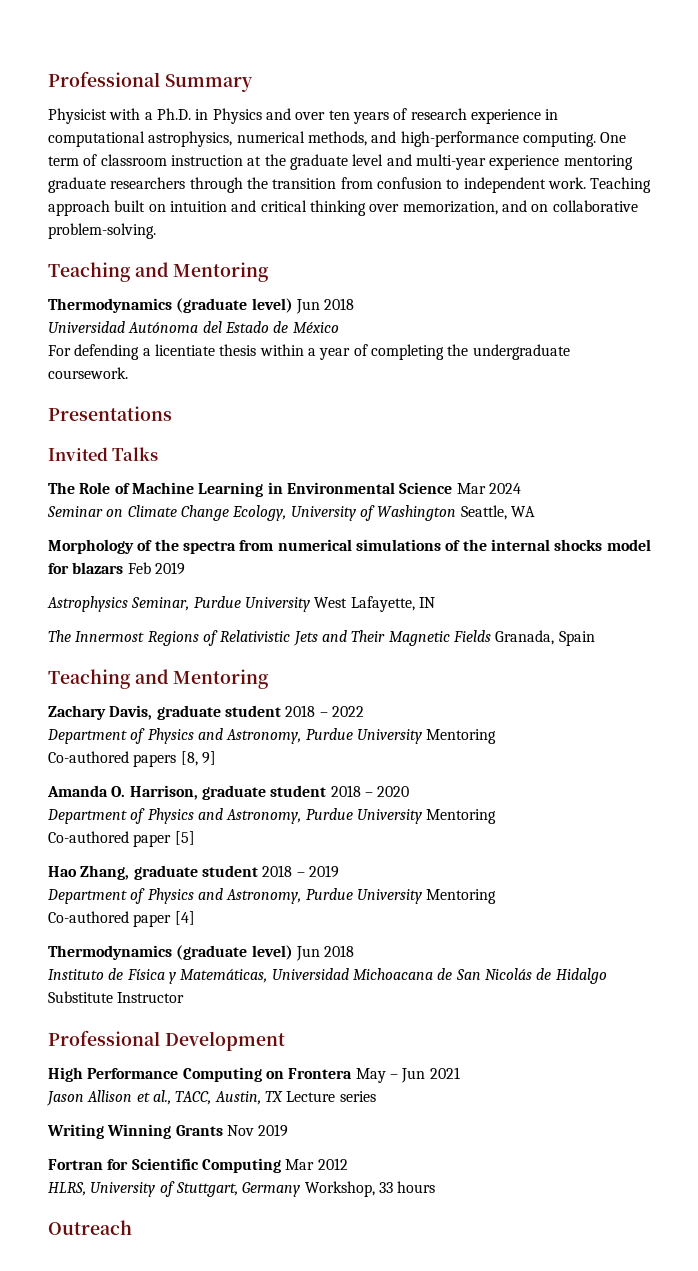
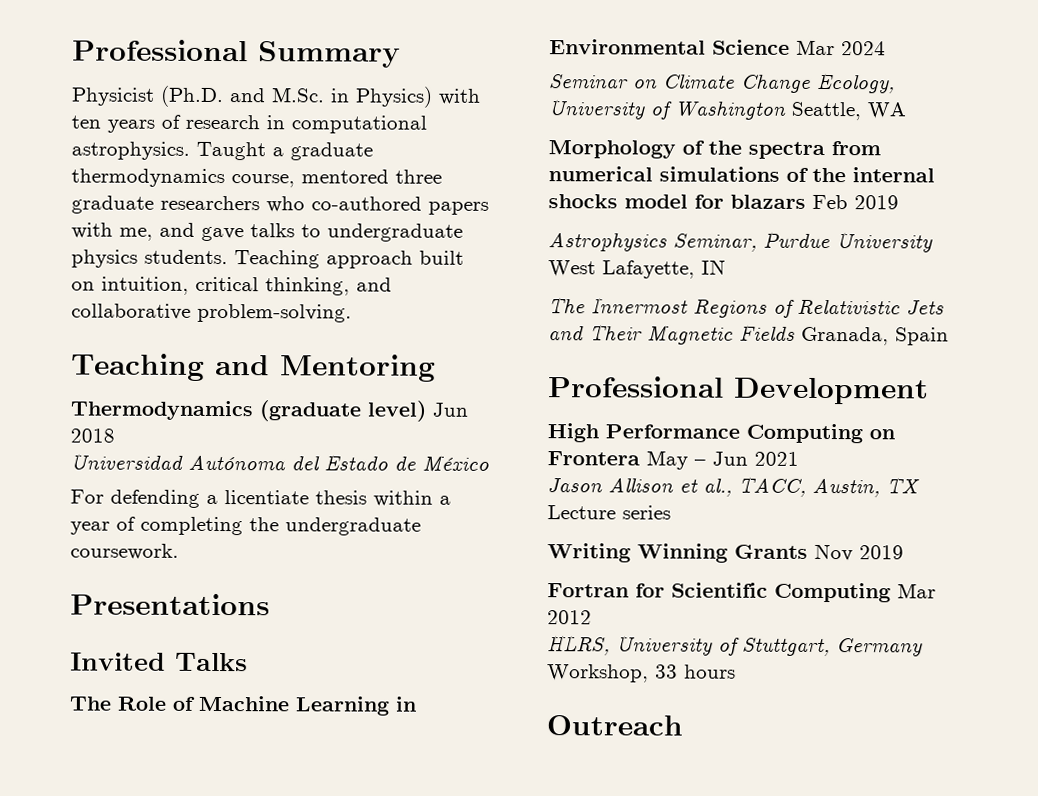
- Physicist with a Ph.D. in Physics and over ten years of research experience in computational astrophysics, numerical methods, and high-performance computing. One term of classroom instruction at the graduate level and multi-year experience mentoring graduate researchers through the transition from confusion to independent work. Teaching approach built on intuition and critical thinking over memorization, and on collaborative problem-solving.
+ Physicist (Ph.D. and M.Sc. in Physics) with ten years of research in computational astrophysics. Taught a graduate thermodynamics course, mentored three graduate researchers who co-authored papers with me, and gave talks to undergraduate physics students. Teaching approach built on intuition, critical thinking, and collaborative problem-solving.
  The Innermost Regions of Relativistic Jets and Their Magnetic Fields Granada, Spain
- Teaching and Mentoring
- Zachary Davis, graduate student 2018 – 2022
- Department of Physics and Astronomy, Purdue University Mentoring
- Co-authored papers [8, 9]
- Amanda O. Harrison, graduate student 2018 – 2020
- Department of Physics and Astronomy, Purdue University Mentoring
- Co-authored paper [5]
- Hao Zhang, graduate student 2018 – 2019
- Department of Physics and Astronomy, Purdue University Mentoring
- Co-authored paper [4]
- Thermodynamics (graduate level) Jun 2018
- Instituto de Física y Matemáticas, Universidad Michoacana de San Nicolás de Hidalgo Substitute Instructor

